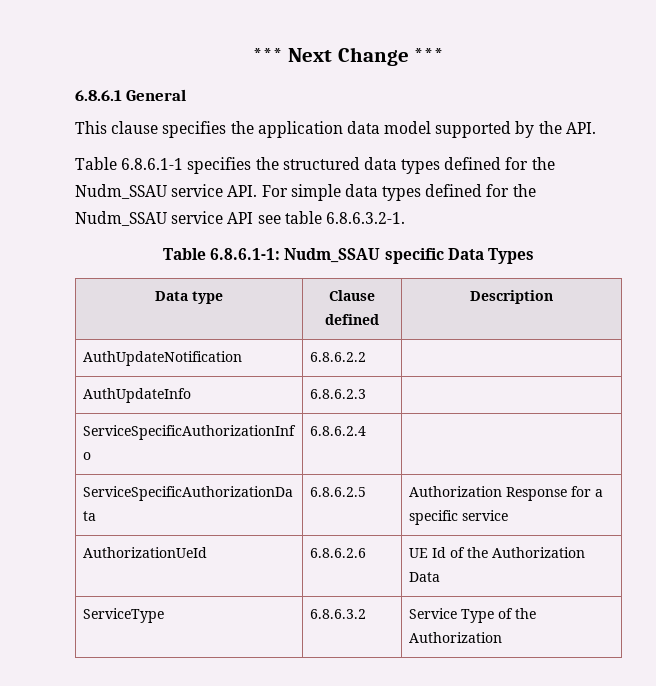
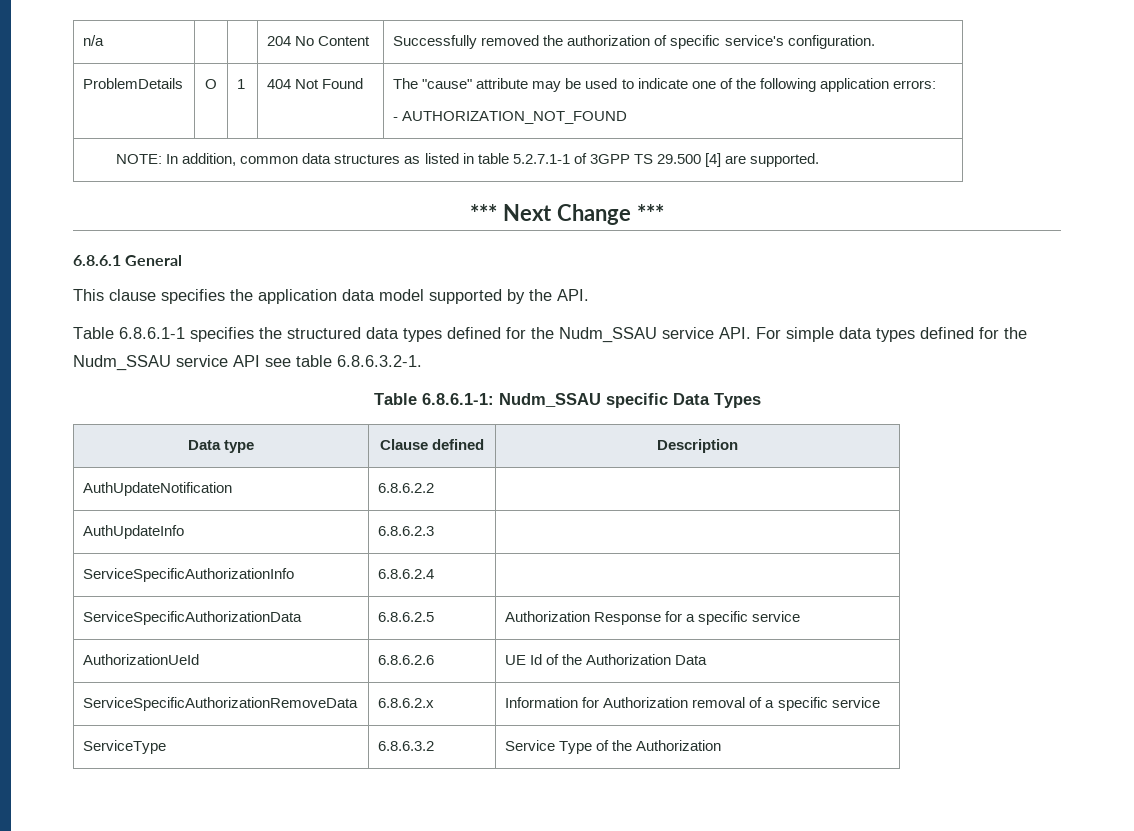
+ n/a | | | 204 No Content | Successfully removed the authorization of specific service's configuration.
+ ProblemDetails | O | 1 | 404 Not Found | The "cause" attribute may be used to indicate one of the following application errors:
+ - AUTHORIZATION_NOT_FOUND
+ NOTE: In addition, common data structures as listed in table 5.2.7.1-1 of 3GPP TS 29.500 [4] are supported.
+ ServiceSpecificAuthorizationRemoveData | 6.8.6.2.x | Information for Authorization removal of a specific service

